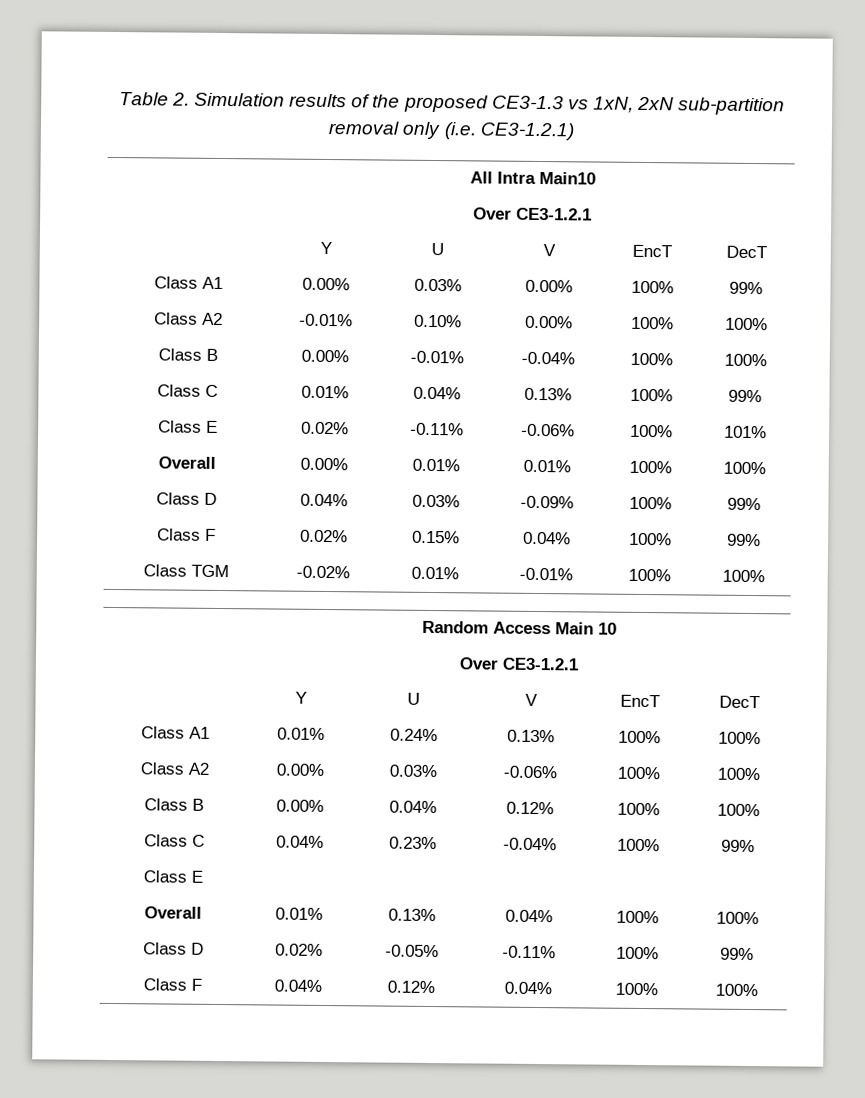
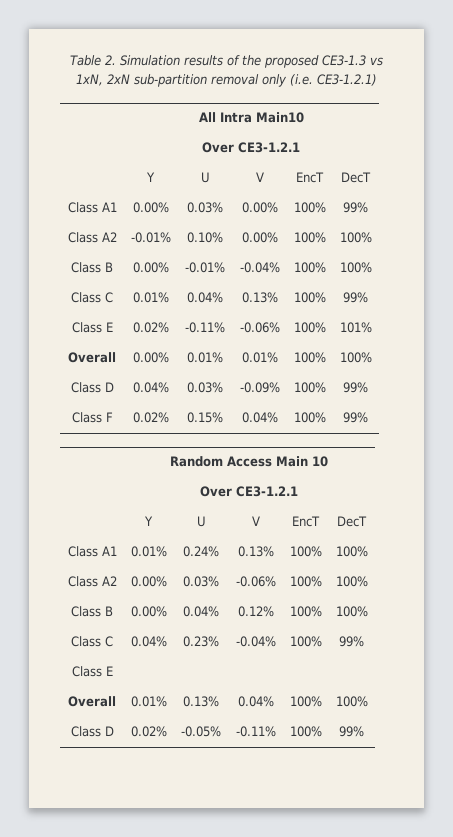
- Class TGM | -0.02% | 0.01% | -0.01% | 100% | 100%
- Class F | 0.04% | 0.12% | 0.04% | 100% | 100%

